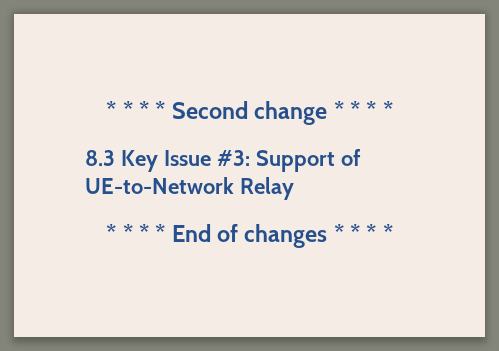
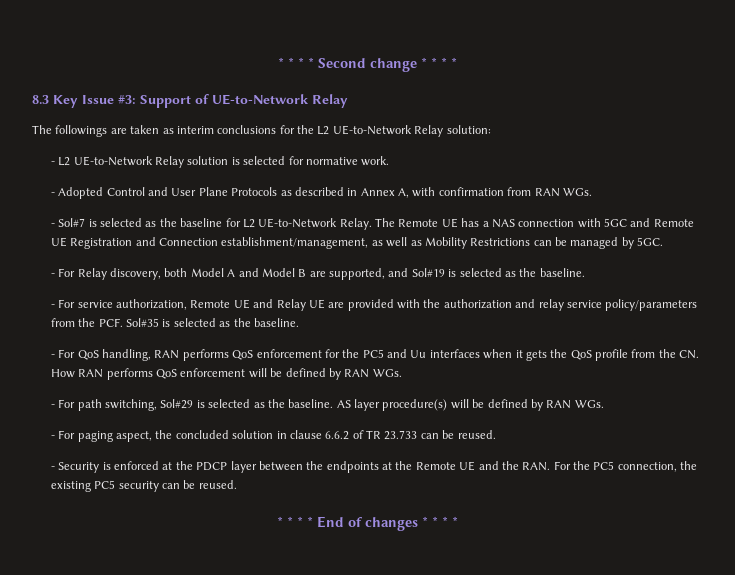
+ The followings are taken as interim conclusions for the L2 UE-to-Network Relay solution:
+ - L2 UE-to-Network Relay solution is selected for normative work.
+ - Adopted Control and User Plane Protocols as described in Annex A, with confirmation from RAN WGs.
+ - Sol#7 is selected as the baseline for L2 UE-to-Network Relay. The Remote UE has a NAS connection with 5GC and Remote UE Registration and Connection establishment/management, as well as Mobility Restrictions can be managed by 5GC.
+ - For Relay discovery, both Model A and Model B are supported, and Sol#19 is selected as the baseline.
+ - For service authorization, Remote UE and Relay UE are provided with the authorization and relay service policy/parameters from the PCF. Sol#35 is selected as the baseline.
+ - For QoS handling, RAN performs QoS enforcement for the PC5 and Uu interfaces when it gets the QoS profile from the CN. How RAN performs QoS enforcement will be defined by RAN WGs.
+ - For path switching, Sol#29 is selected as the baseline. AS layer procedure(s) will be defined by RAN WGs.
+ - For paging aspect, the concluded solution in clause 6.6.2 of TR 23.733 can be reused.
+ - Security is enforced at the PDCP layer between the endpoints at the Remote UE and the RAN. For the PC5 connection, the existing PC5 security can be reused.

